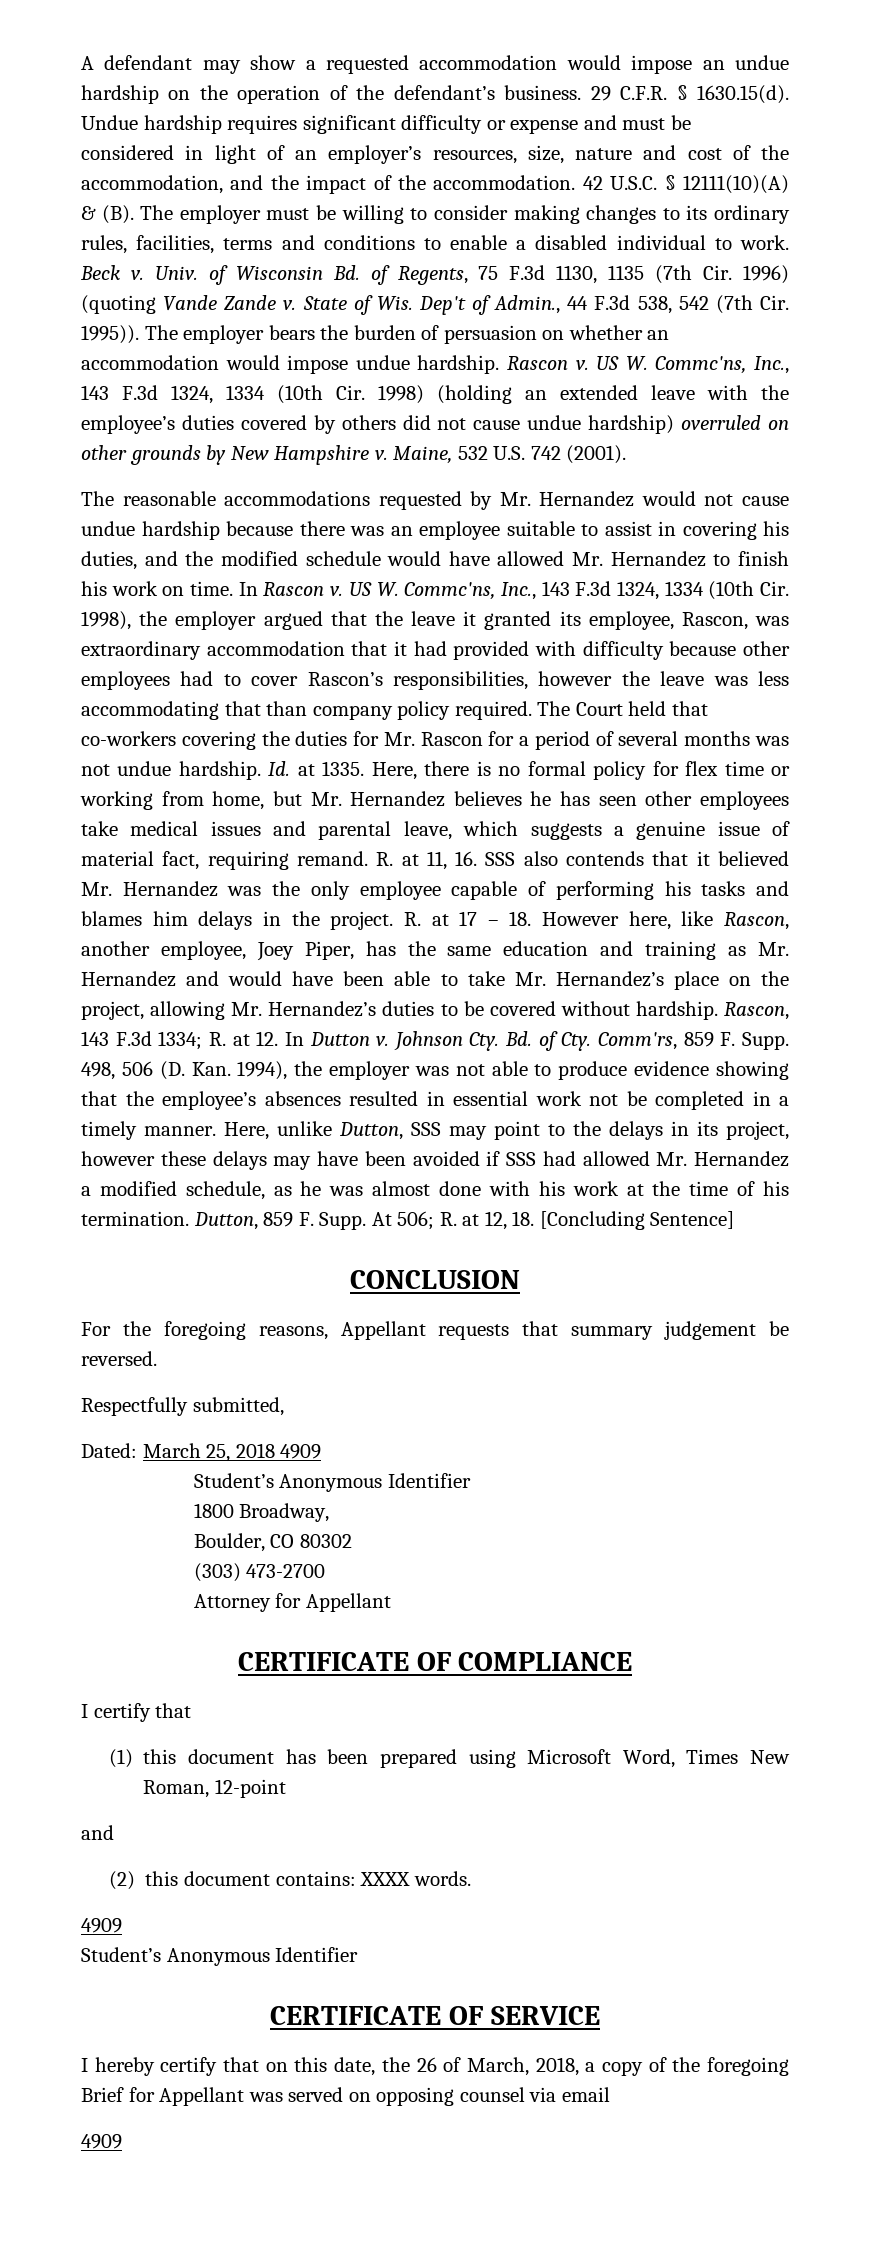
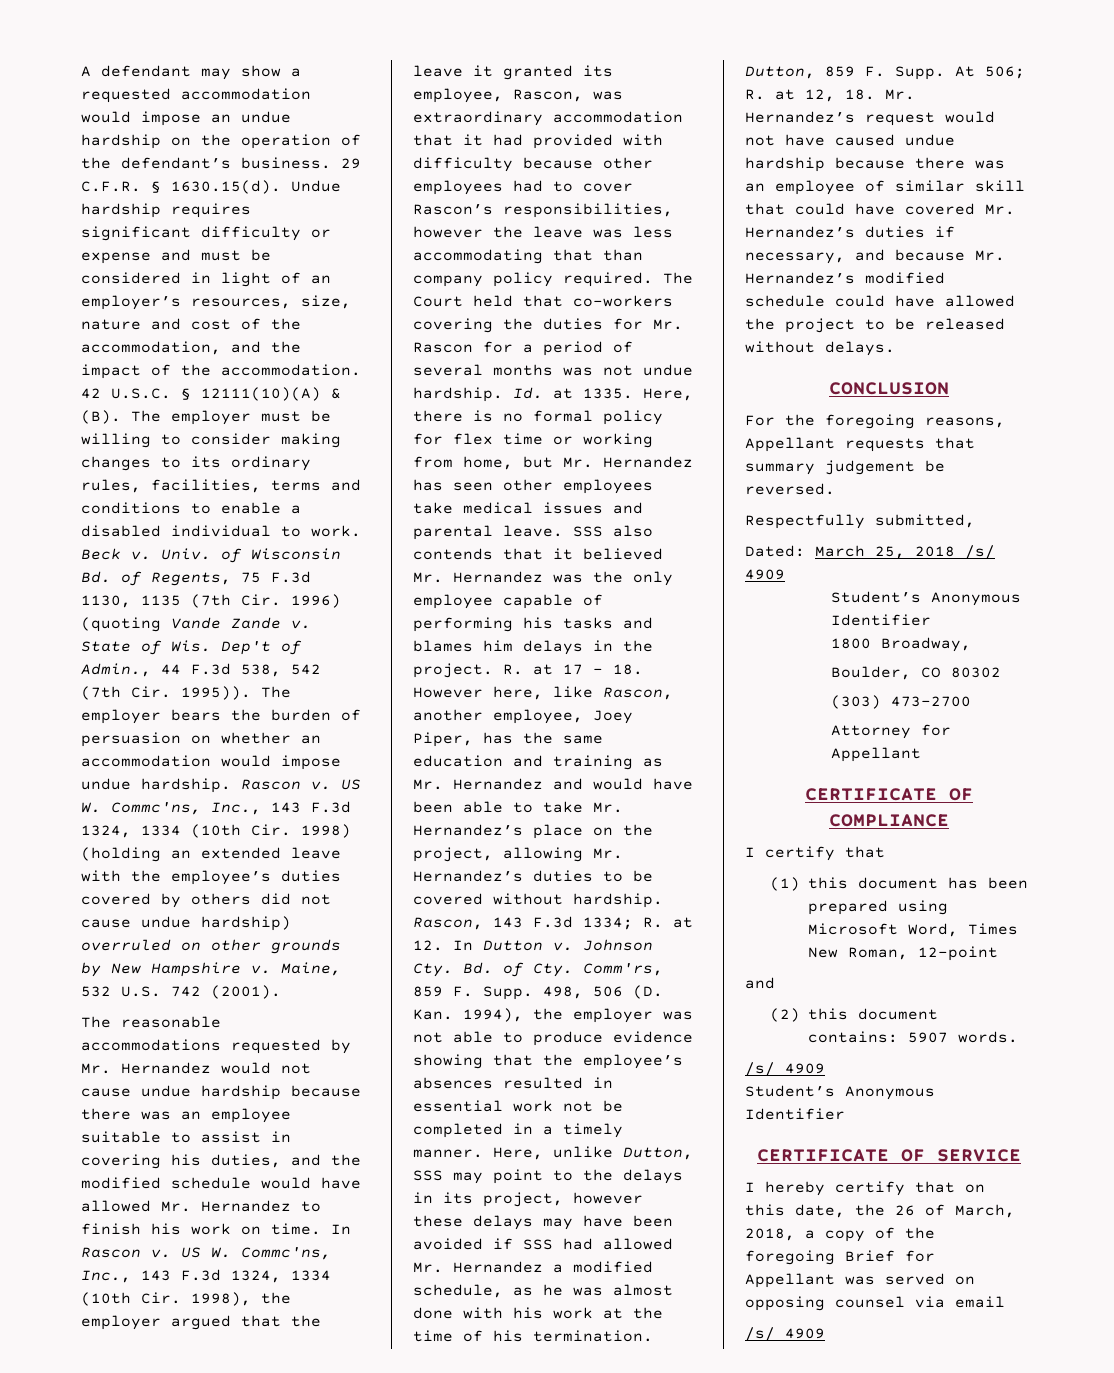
- Here, there is no formal policy for flex time or working from home, but Mr. Hernandez believes he has seen other employees take medical issues and parental leave, which suggests a genuine issue of material fact, requiring remand. R. at 11, 16. SSS also contends that it believed Mr. Hernandez was the only employee capable of performing his tasks and blames him delays in the project.
+ Here, there is no formal policy for flex time or working from home, but Mr. Hernandez has seen other employees take medical issues and parental leave. SSS also contends that it believed Mr. Hernandez was the only employee capable of performing his tasks and blames him delays in the project.
- At 506; R. at 12, 18. [Concluding Sentence]
+ At 506; R. at 12, 18. Mr. Hernandez’s request would not have caused undue hardship because there was an employee of similar skill that could have covered Mr. Hernandez’s duties if necessary, and because Mr. Hernandez’s modified schedule could have allowed the project to be released without delays.
- Dated: March 25, 2018 4909
+ Dated: March 25, 2018 /s/ 4909
- (2) this document contains: XXXX words.
- 4909
+ (2) this document contains: 5907 words.
+ /s/ 4909
  I hereby certify that on this date, the 26 of March, 2018, a copy of the foregoing Brief for Appellant was served on opposing counsel via email
- 4909
+ /s/ 4909

